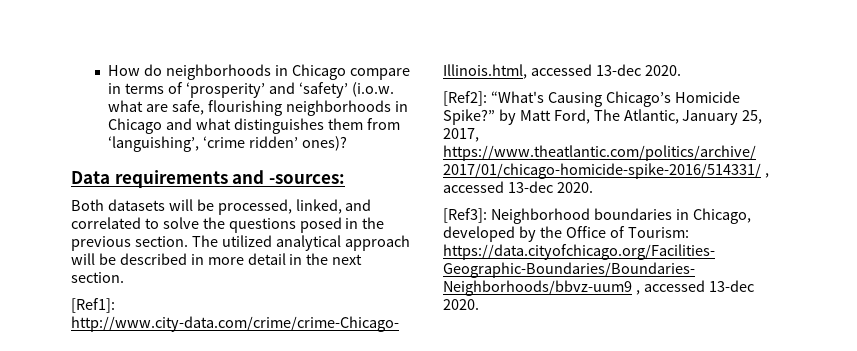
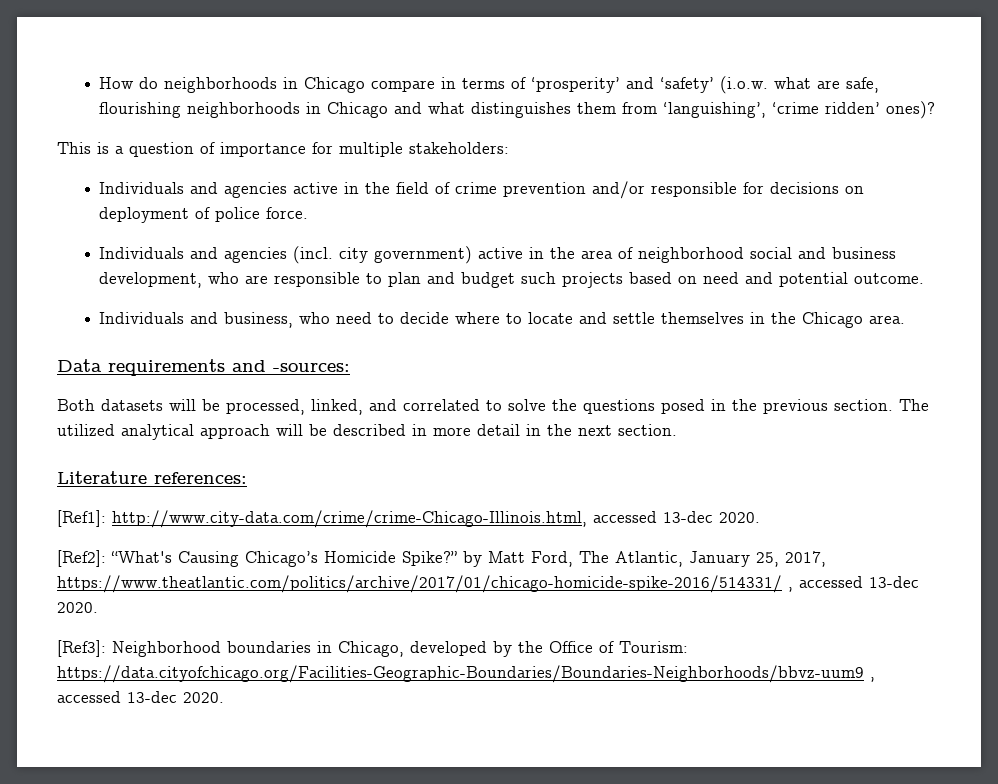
+ This is a question of importance for multiple stakeholders:
+ Individuals and agencies active in the field of crime prevention and/or responsible for decisions on deployment of police force.
+ Individuals and agencies (incl. city government) active in the area of neighborhood social and business development, who are responsible to plan and budget such projects based on need and potential outcome.
+ Individuals and business, who need to decide where to locate and settle themselves in the Chicago area.
+ Literature references:

